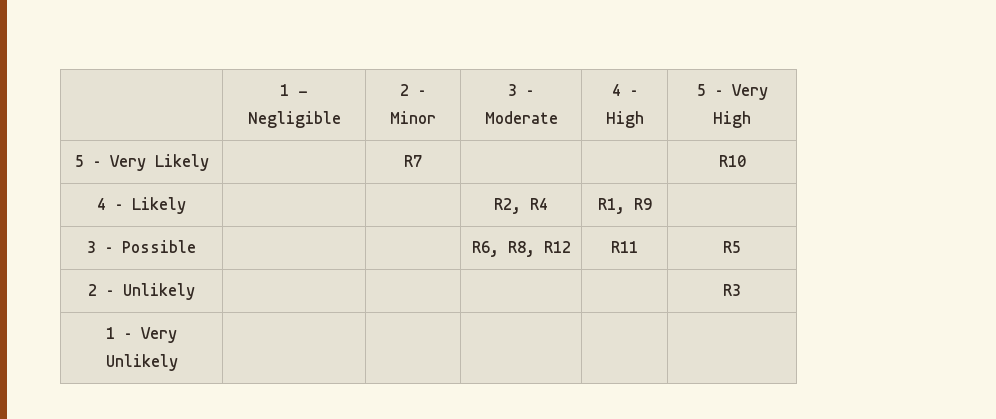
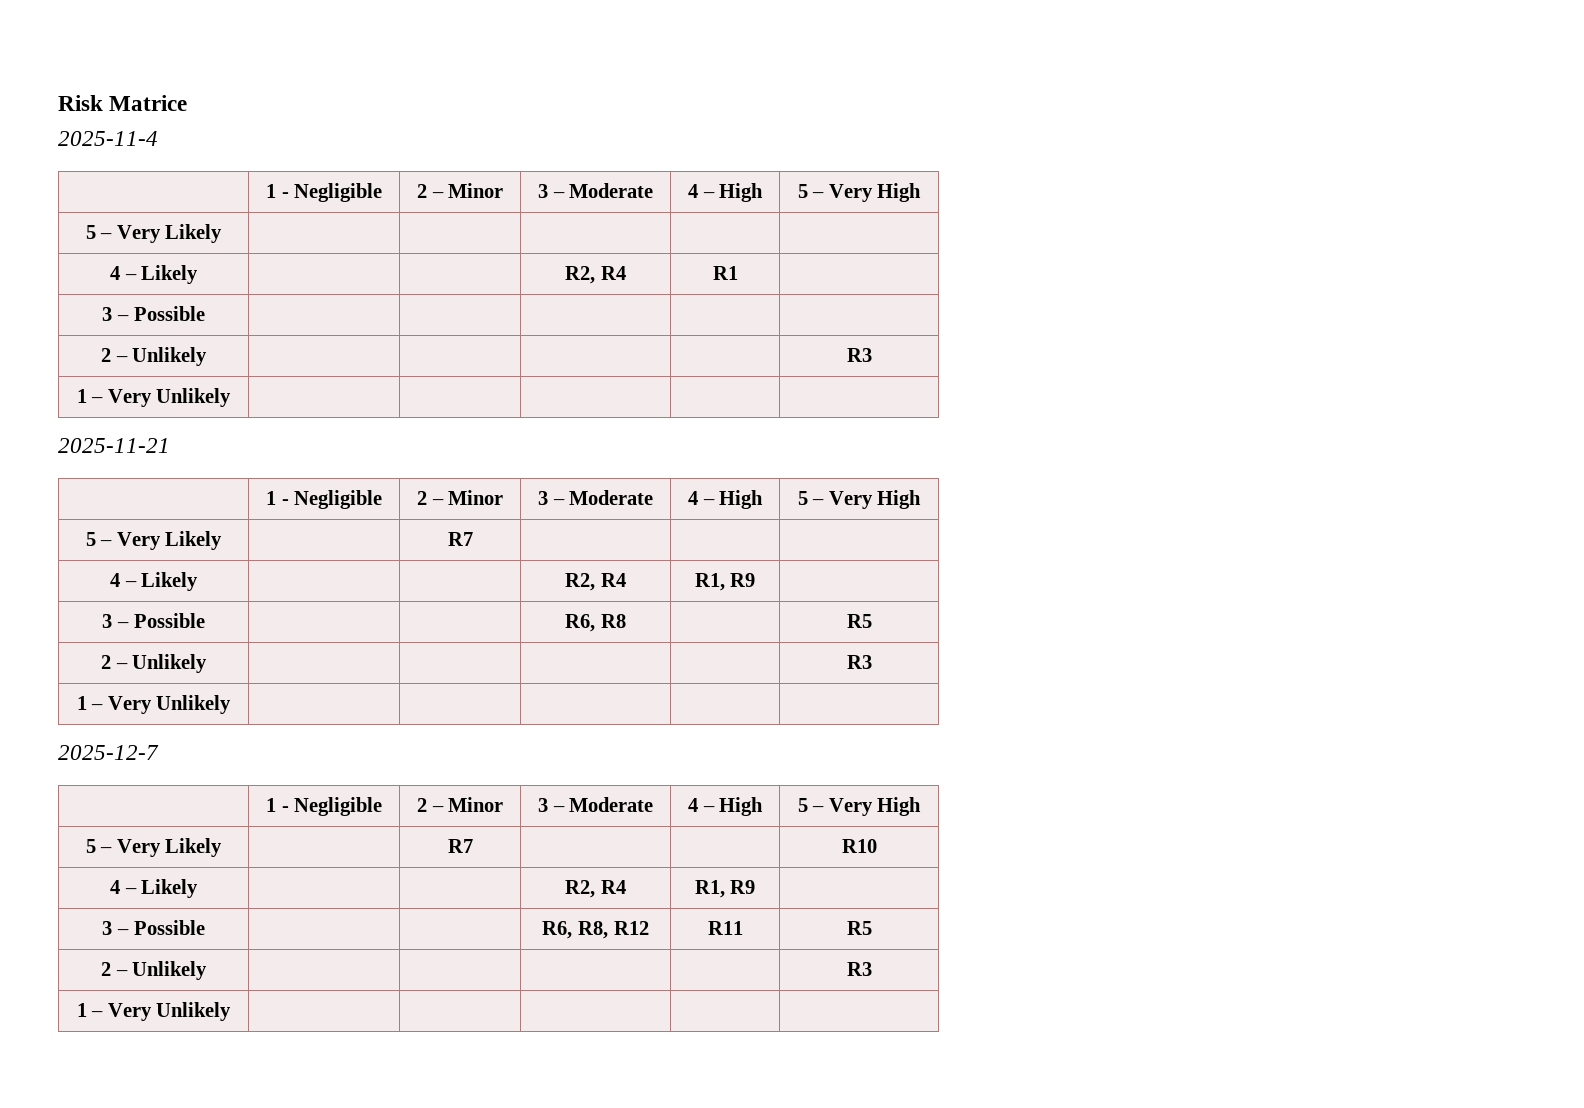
+ Risk Matrice
+ 2025-11-4
+ | 1 - Negligible | 2 – Minor | 3 – Moderate | 4 – High | 5 – Very High
+ 5 – Very Likely | | | | |
+ 4 – Likely | | | R2, R4 | R1 |
+ 3 – Possible | | | | |
+ 2 – Unlikely | | | | | R3
+ 1 – Very Unlikely | | | | |
+ 2025-11-21
+ | 1 - Negligible | 2 – Minor | 3 – Moderate | 4 – High | 5 – Very High
+ 5 – Very Likely | | R7 | | |
+ 4 – Likely | | | R2, R4 | R1, R9 |
+ 3 – Possible | | | R6, R8 | | R5
+ 2 – Unlikely | | | | | R3
+ 1 – Very Unlikely | | | | |
+ 2025-12-7

